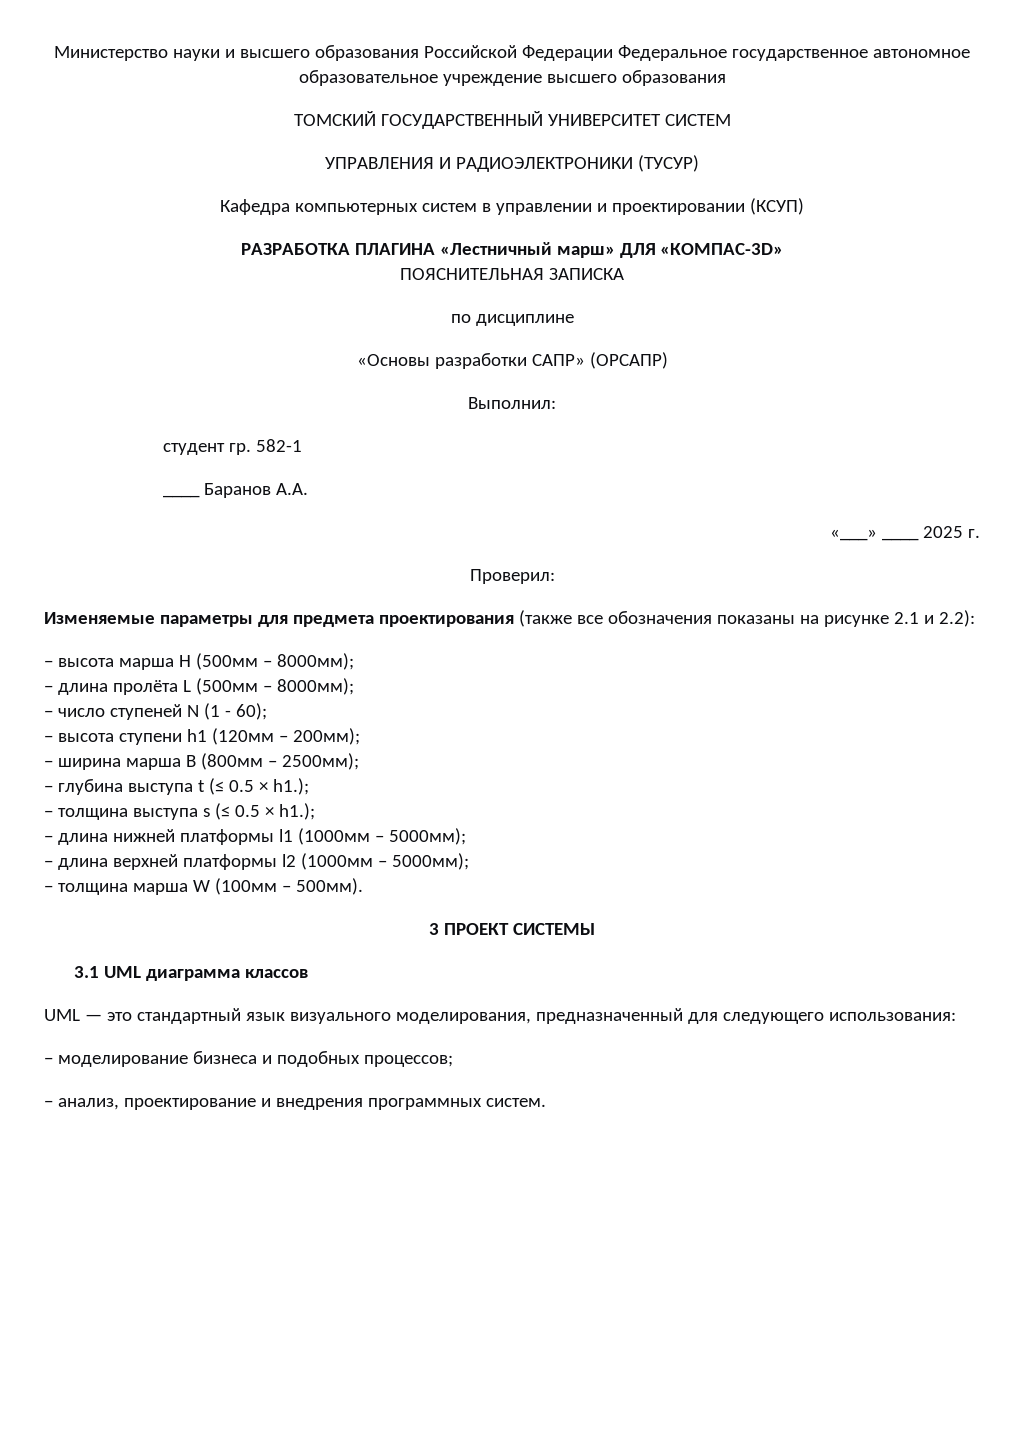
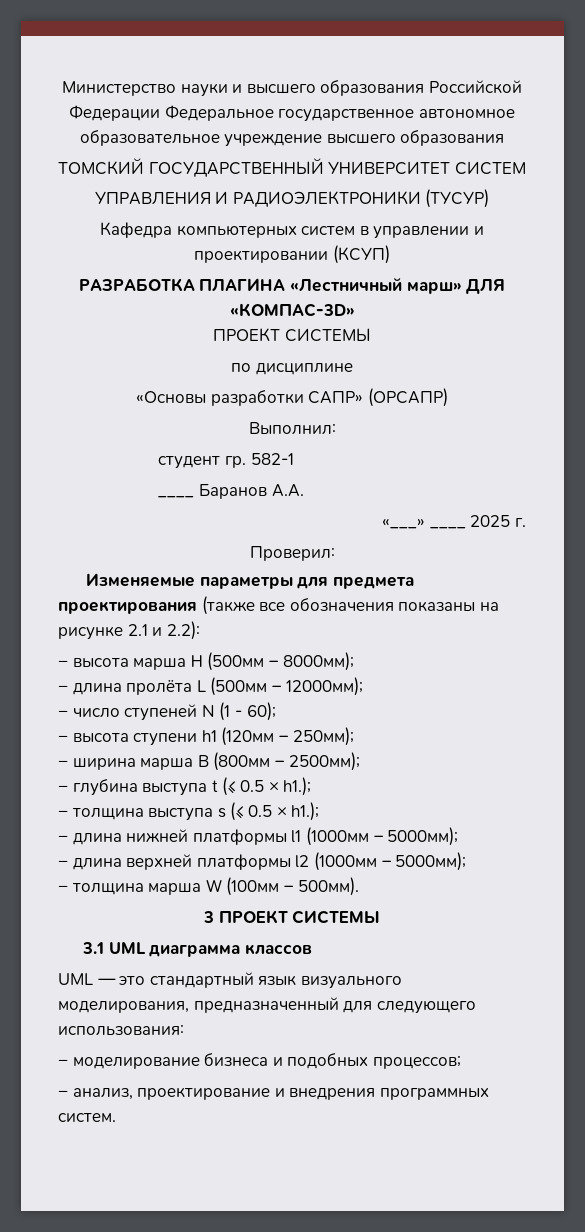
  РАЗРАБОТКА ПЛАГИНА «Лестничный марш» ДЛЯ «КОМПАС-3D»
- ПОЯСНИТЕЛЬНАЯ ЗАПИСКА
+ ПРОЕКТ СИСТЕМЫ
- − длина пролёта L (500мм – 8000мм);
+ − длина пролёта L (500мм – 12000мм);
- − высота ступени h1 (120мм – 200мм);
+ − высота ступени h1 (120мм – 250мм);

